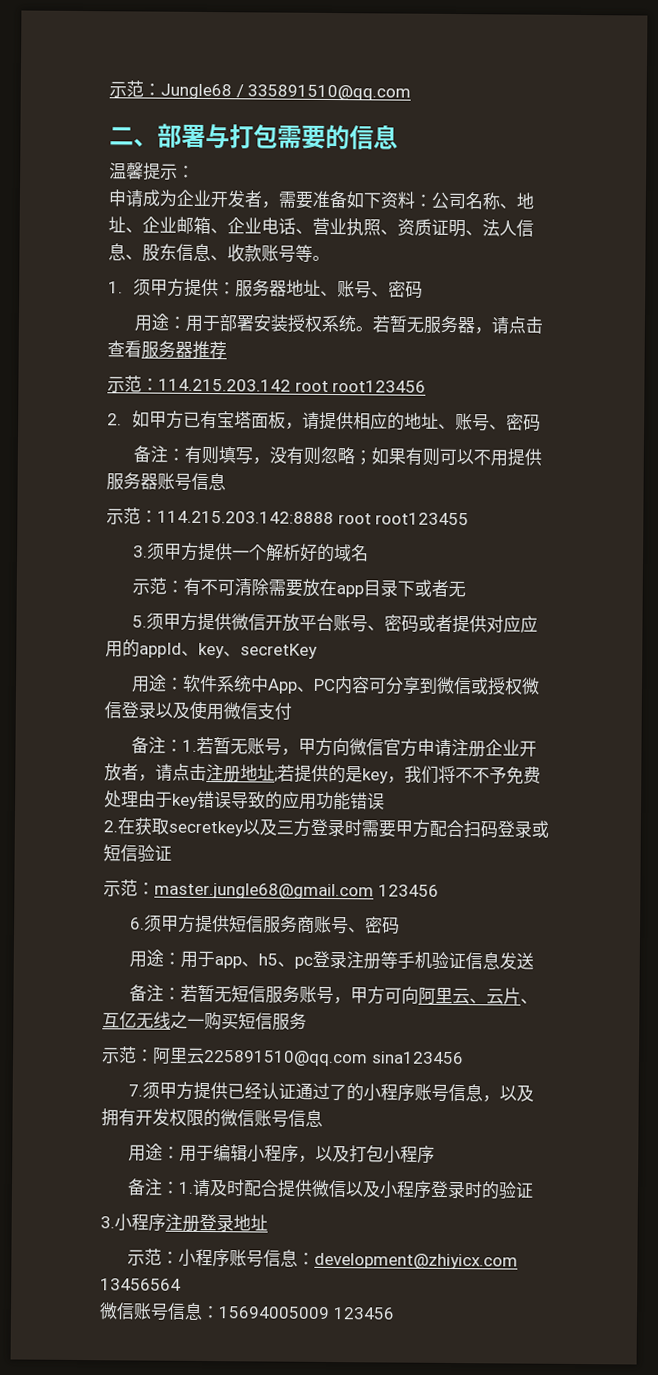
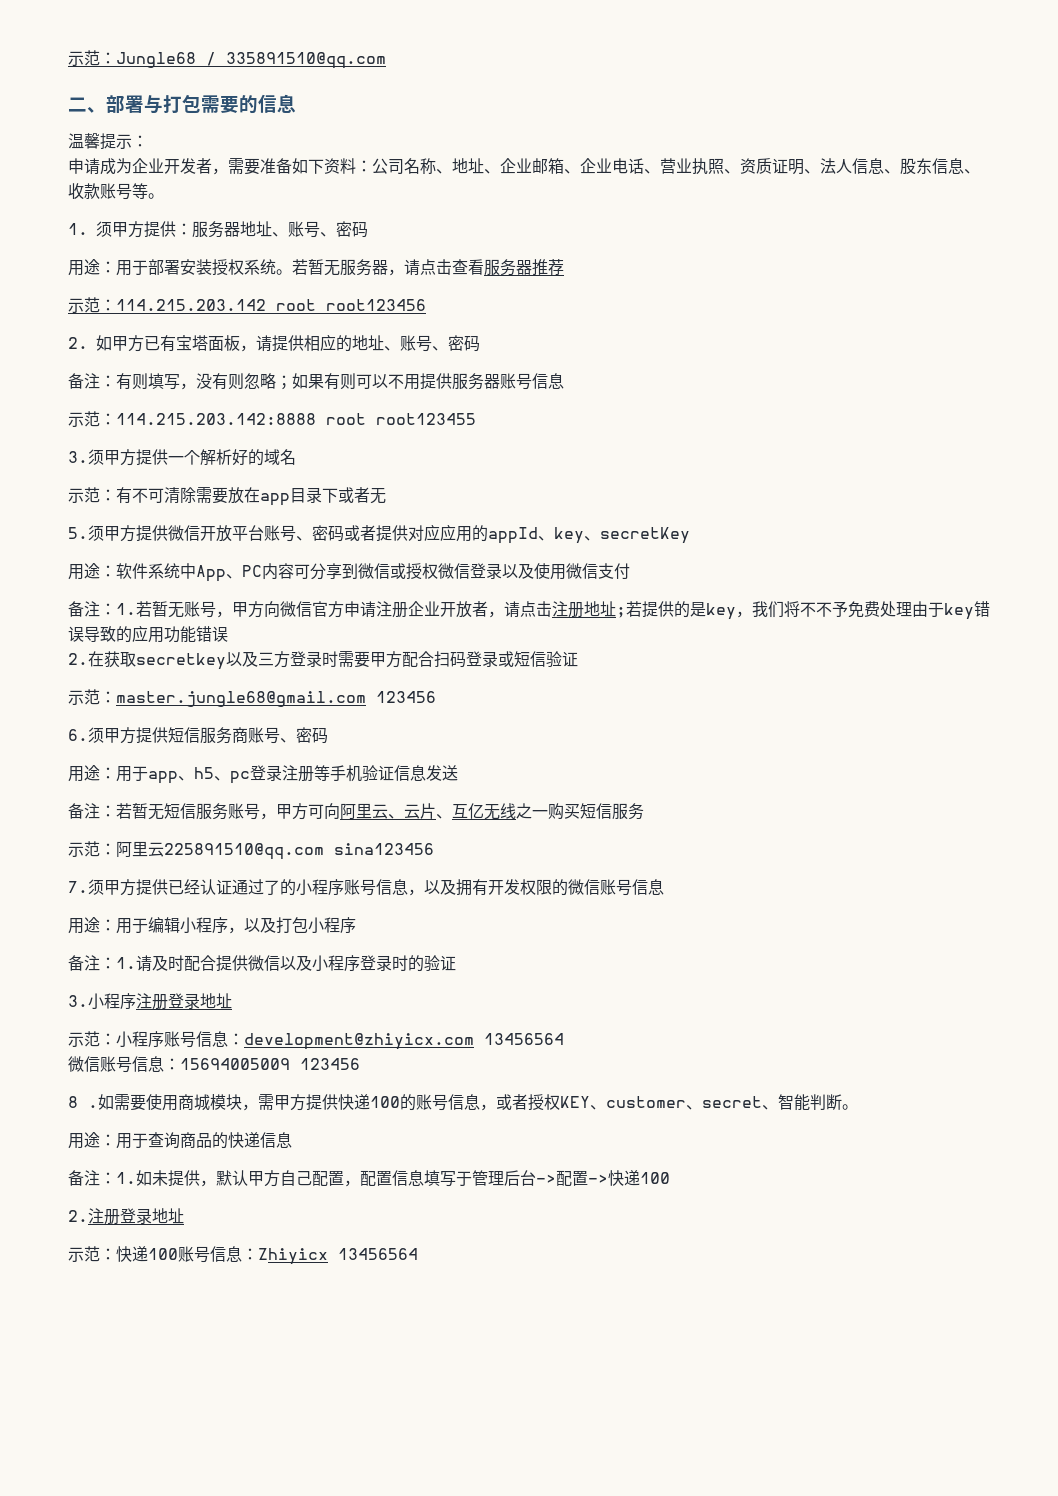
+ 8 .如需要使用商城模块，需甲方提供快递100的账号信息，或者授权KEY、customer、secret、智能判断。
+ 用途：用于查询商品的快递信息
+ 备注：1.如未提供，默认甲方自己配置，配置信息填写于管理后台->配置->快递100
+ 2.注册登录地址
+ 示范：快递100账号信息：Zhiyicx 13456564

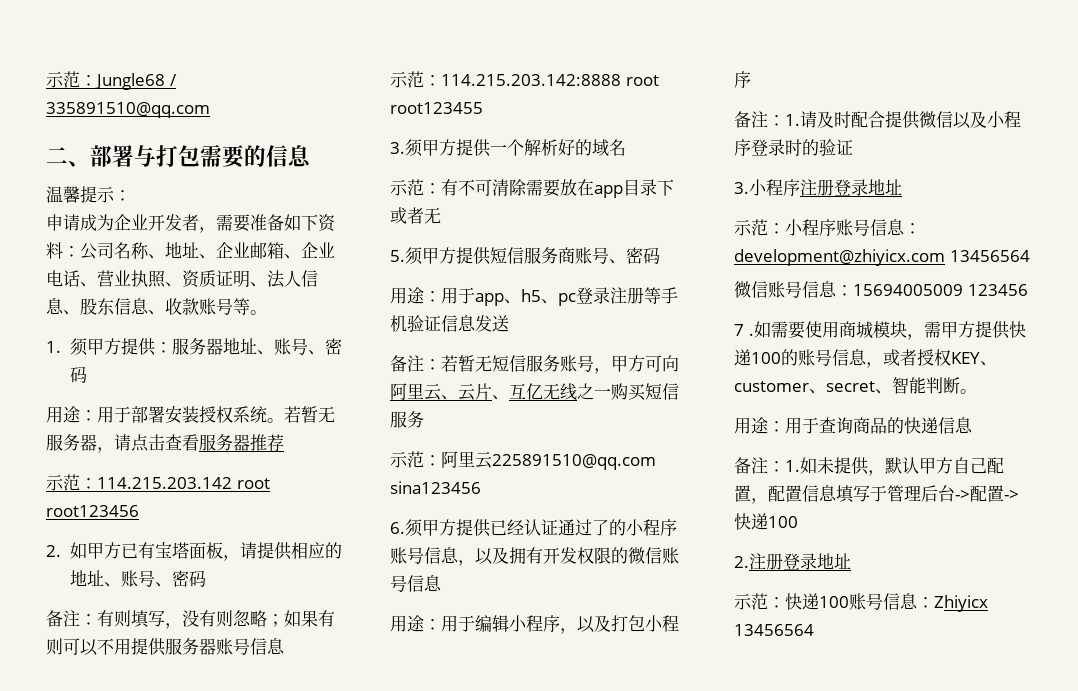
- 5.须甲方提供微信开放平台账号、密码或者提供对应应用的appId、key、secretKey
- 用途：软件系统中App、PC内容可分享到微信或授权微信登录以及使用微信支付
- 备注：1.若暂无账号，甲方向微信官方申请注册企业开放者，请点击注册地址;若提供的是key，我们将不不予免费处理由于key错误导致的应用功能错误
- 2.在获取secretkey以及三方登录时需要甲方配合扫码登录或短信验证
- 示范：master.jungle68@gmail.com 123456
- 6.须甲方提供短信服务商账号、密码
+ 5.须甲方提供短信服务商账号、密码
- 7.须甲方提供已经认证通过了的小程序账号信息，以及拥有开发权限的微信账号信息
+ 6.须甲方提供已经认证通过了的小程序账号信息，以及拥有开发权限的微信账号信息
- 8 .
+ 7 .

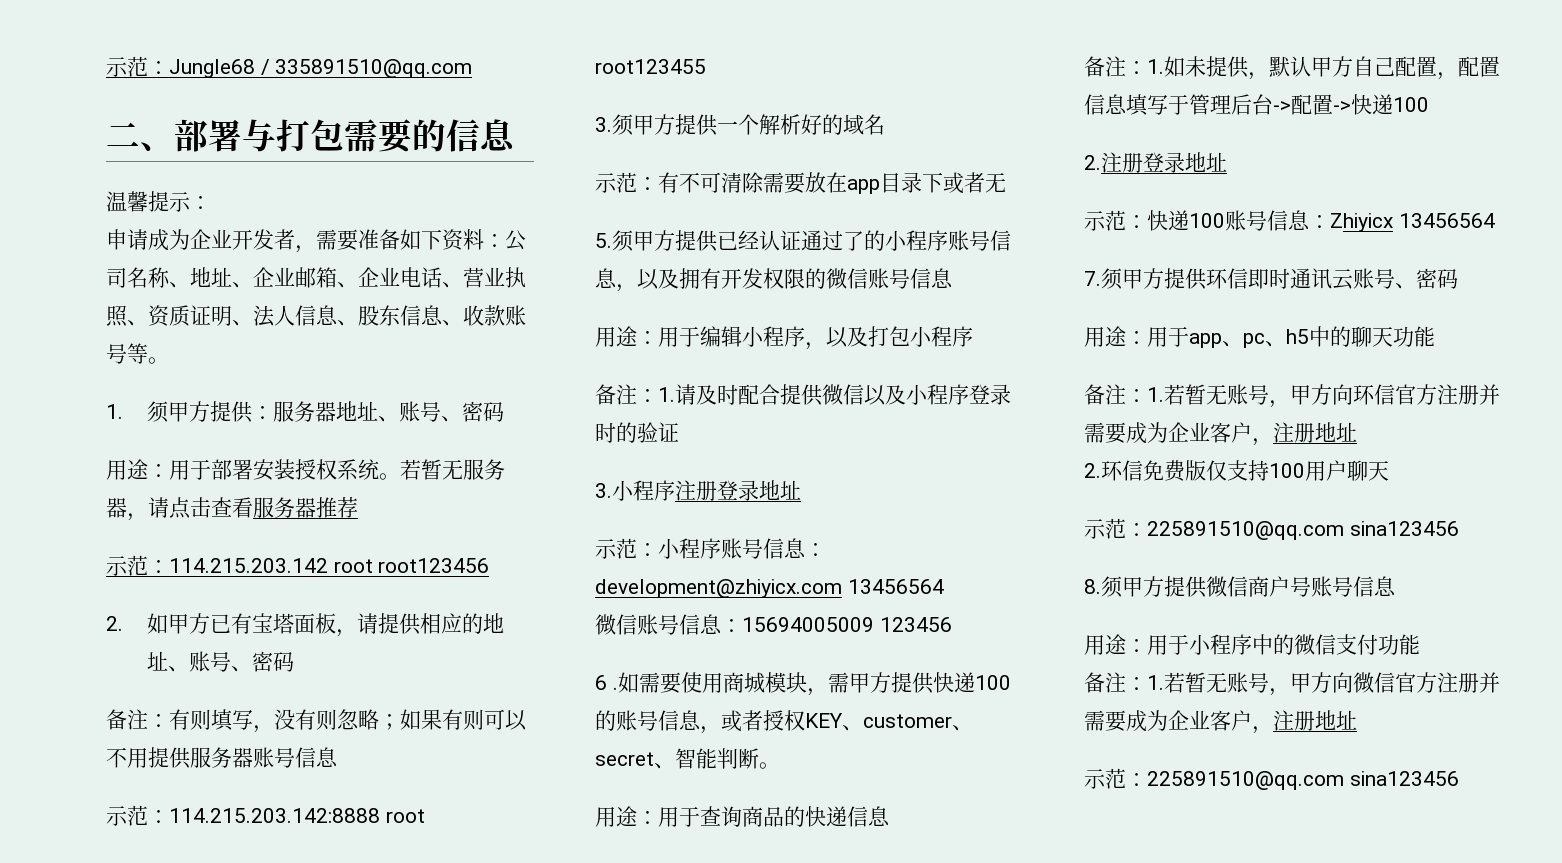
- 5.须甲方提供短信服务商账号、密码
- 用途：用于app、h5、pc登录注册等手机验证信息发送
- 备注：若暂无短信服务账号，甲方可向阿里云、云片、互亿无线之一购买短信服务
- 示范：阿里云225891510@qq.com sina123456
- 6.须甲方提供已经认证通过了的小程序账号信息，以及拥有开发权限的微信账号信息
+ 5.须甲方提供已经认证通过了的小程序账号信息，以及拥有开发权限的微信账号信息
- 7 .
+ 6 .
+ 7.须甲方提供环信即时通讯云账号、密码
+ 用途：用于app、pc、h5中的聊天功能
+ 备注：1.若暂无账号，甲方向环信官方注册并需要成为企业客户，注册地址
+ 2.环信免费版仅支持100用户聊天
+ 示范：225891510@qq.com sina123456
+ 8.须甲方提供微信商户号账号信息
+ 用途：用于小程序中的微信支付功能
+ 备注：1.若暂无账号，甲方向微信官方注册并需要成为企业客户，注册地址
+ 示范：225891510@qq.com sina123456

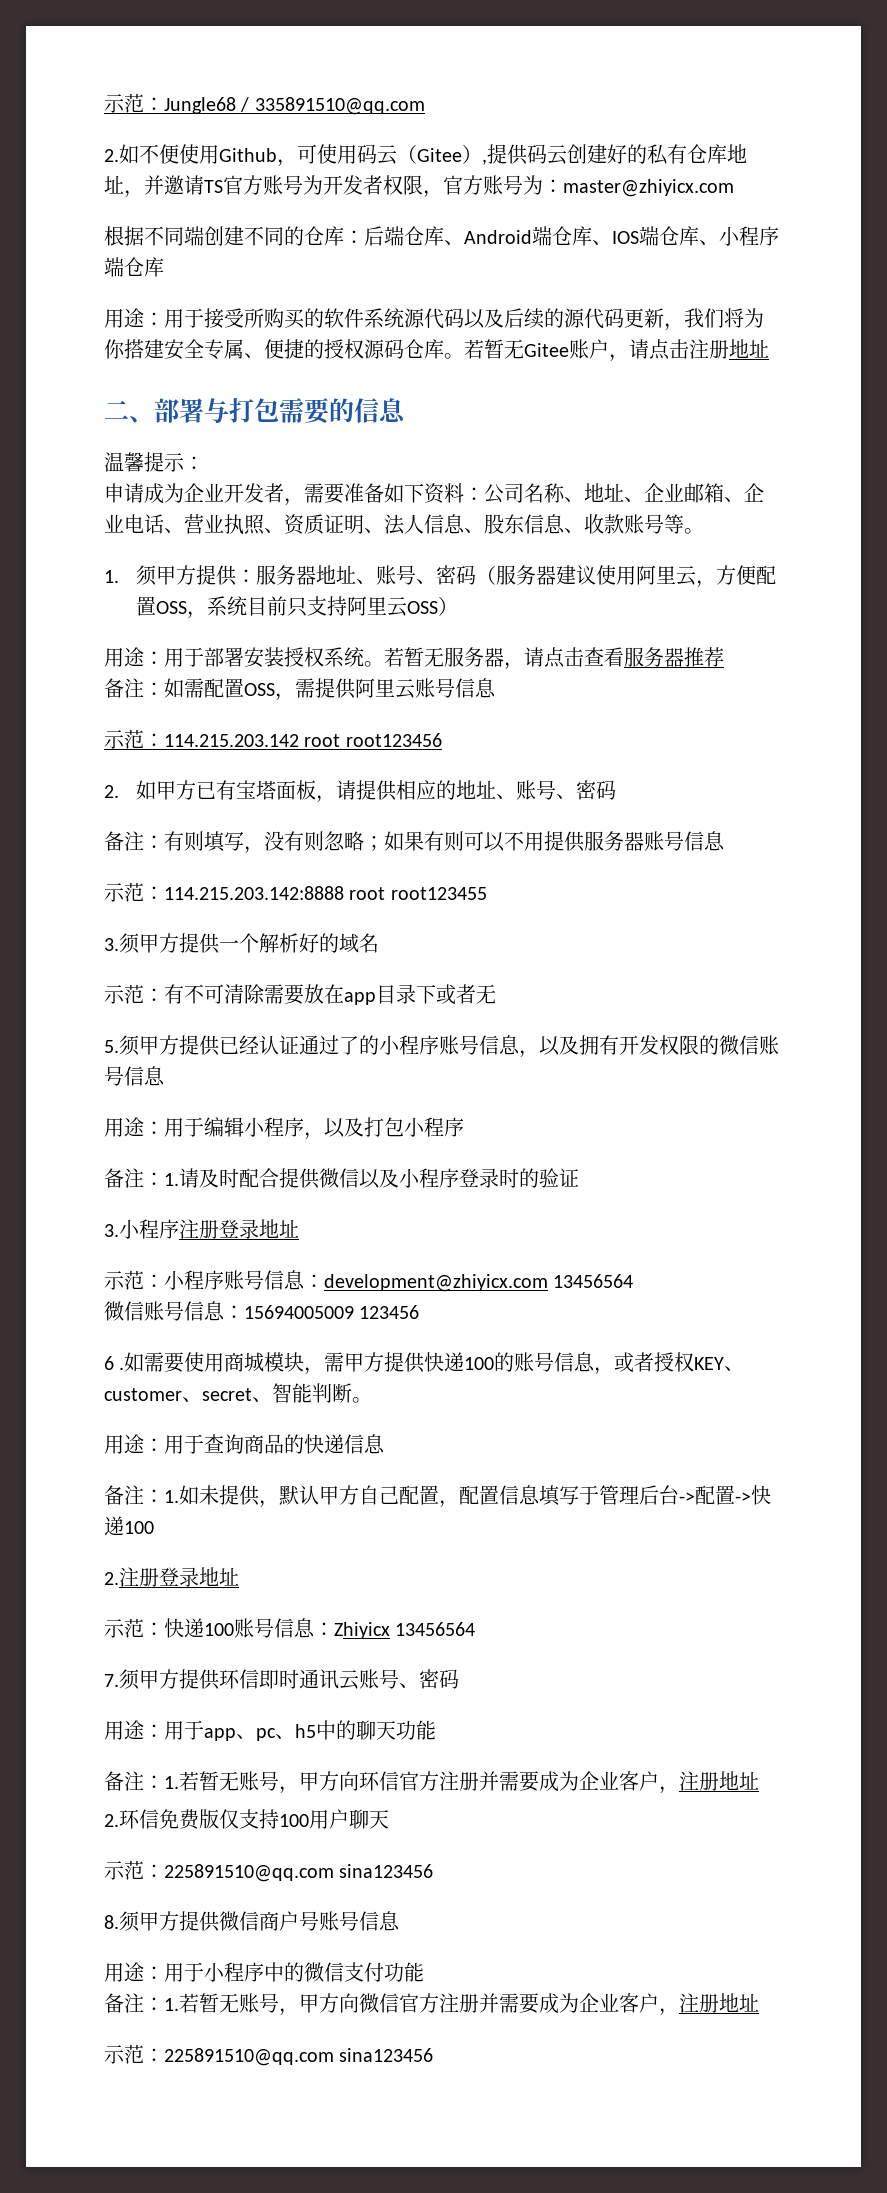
+ 2.如不便使用Github，可使用码云（Gitee）,提供码云创建好的私有仓库地址，并邀请TS官方账号为开发者权限，官方账号为：master@zhiyicx.com
+ 根据不同端创建不同的仓库：后端仓库、Android端仓库、IOS端仓库、小程序端仓库
+ 用途：用于接受所购买的软件系统源代码以及后续的源代码更新，我们将为你搭建安全专属、便捷的授权源码仓库。若暂无Gitee账户，请点击注册地址
- 1.须甲方提供：服务器地址、账号、密码
+ 1.须甲方提供：服务器地址、账号、密码（服务器建议使用阿里云，方便配置OSS，系统目前只支持阿里云OSS）
+ 备注：如需配置OSS，需提供阿里云账号信息

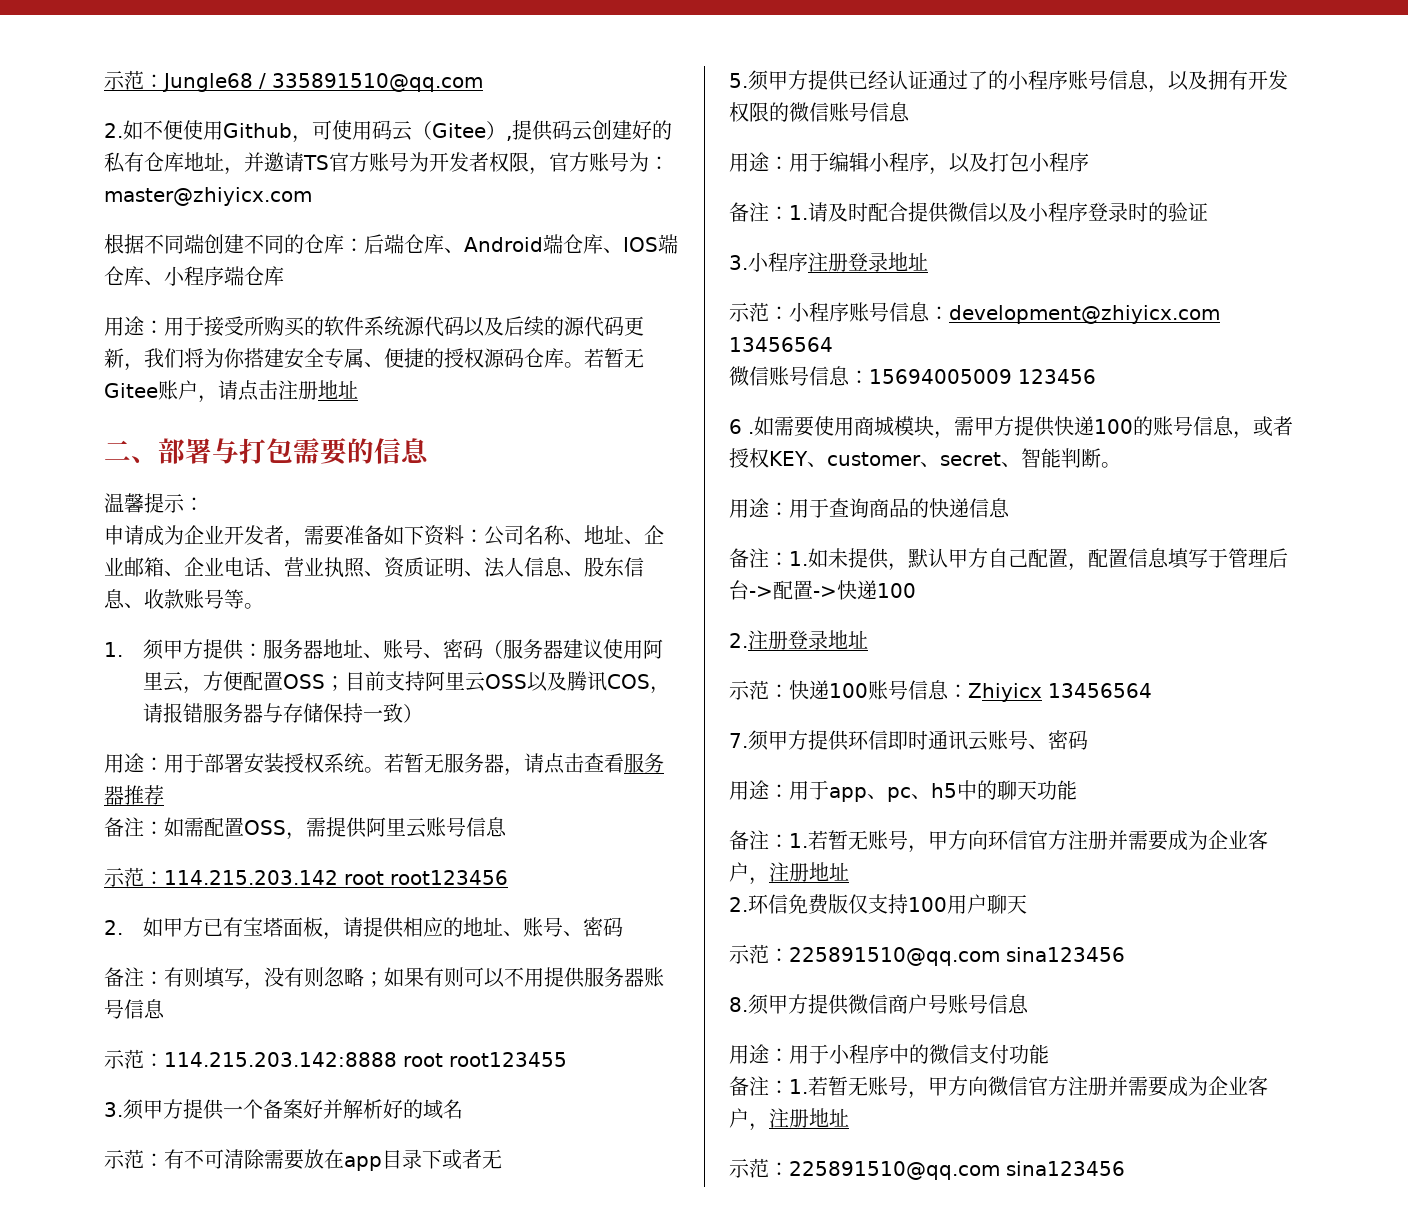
- 1.须甲方提供：服务器地址、账号、密码（服务器建议使用阿里云，方便配置OSS，系统目前只支持阿里云OSS）
+ 1.须甲方提供：服务器地址、账号、密码（服务器建议使用阿里云，方便配置OSS；目前支持阿里云OSS以及腾讯COS，请报错服务器与存储保持一致）
- 3.须甲方提供一个解析好的域名
+ 3.须甲方提供一个备案好并解析好的域名

